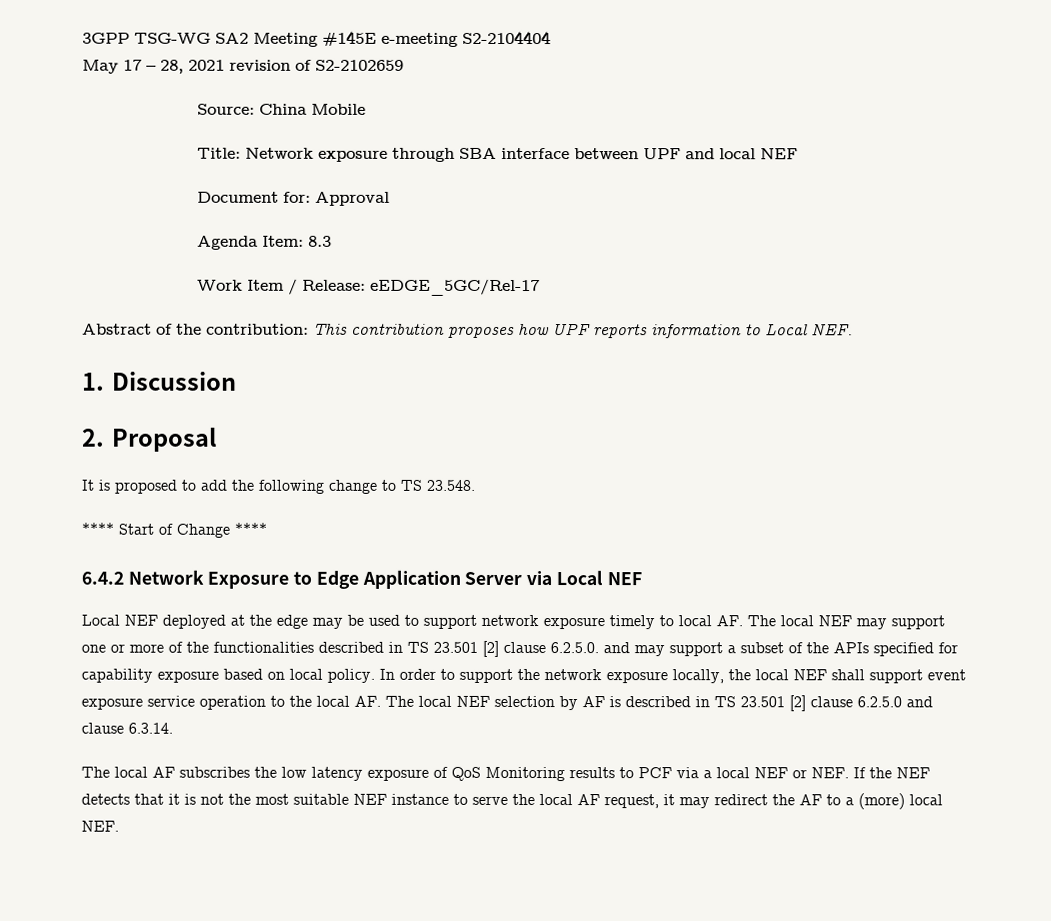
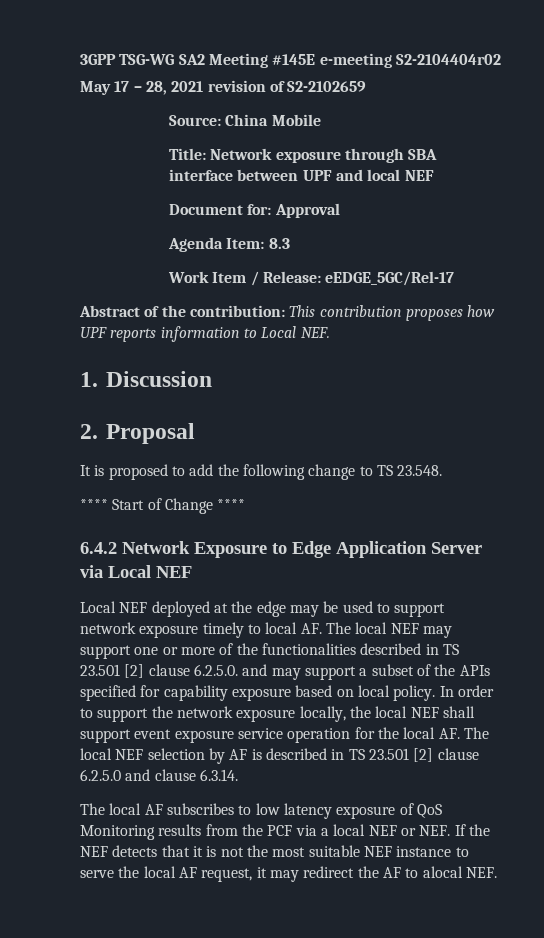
- 3GPP TSG-WG SA2 Meeting #145E e-meeting S2-2104404
+ 3GPP TSG-WG SA2 Meeting #145E e-meeting S2-2104404r02
- In order to support the network exposure locally, the local NEF shall support event exposure service operation to the local AF. The local NEF selection by AF is described in TS 23.501 [2] clause 6.2.5.0 and clause 6.3.14.
+ In order to support the network exposure locally, the local NEF shall support event exposure service operation for the local AF. The local NEF selection by AF is described in TS 23.501 [2] clause 6.2.5.0 and clause 6.3.14.
- The local AF subscribes the low latency exposure of QoS Monitoring results to PCF via a local NEF or NEF. If the NEF detects that it is not the most suitable NEF instance to serve the local AF request, it may redirect the AF to a (more) local NEF.
+ The local AF subscribes to low latency exposure of QoS Monitoring results from the PCF via a local NEF or NEF. If the NEF detects that it is not the most suitable NEF instance to serve the local AF request, it may redirect the AF to alocal NEF.

